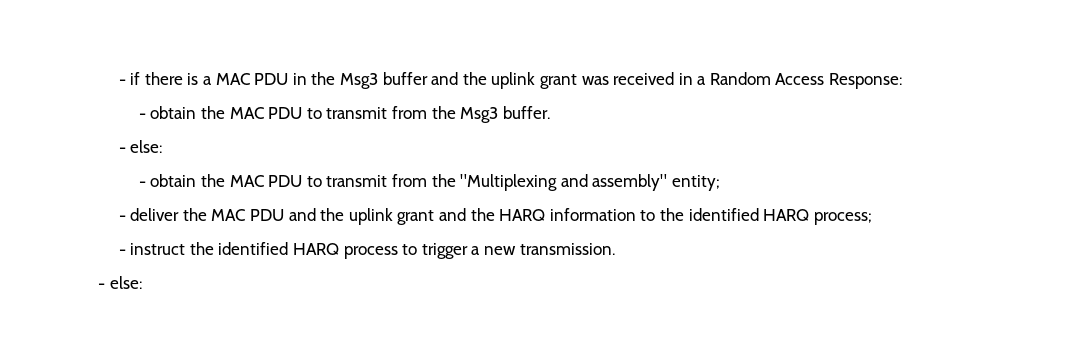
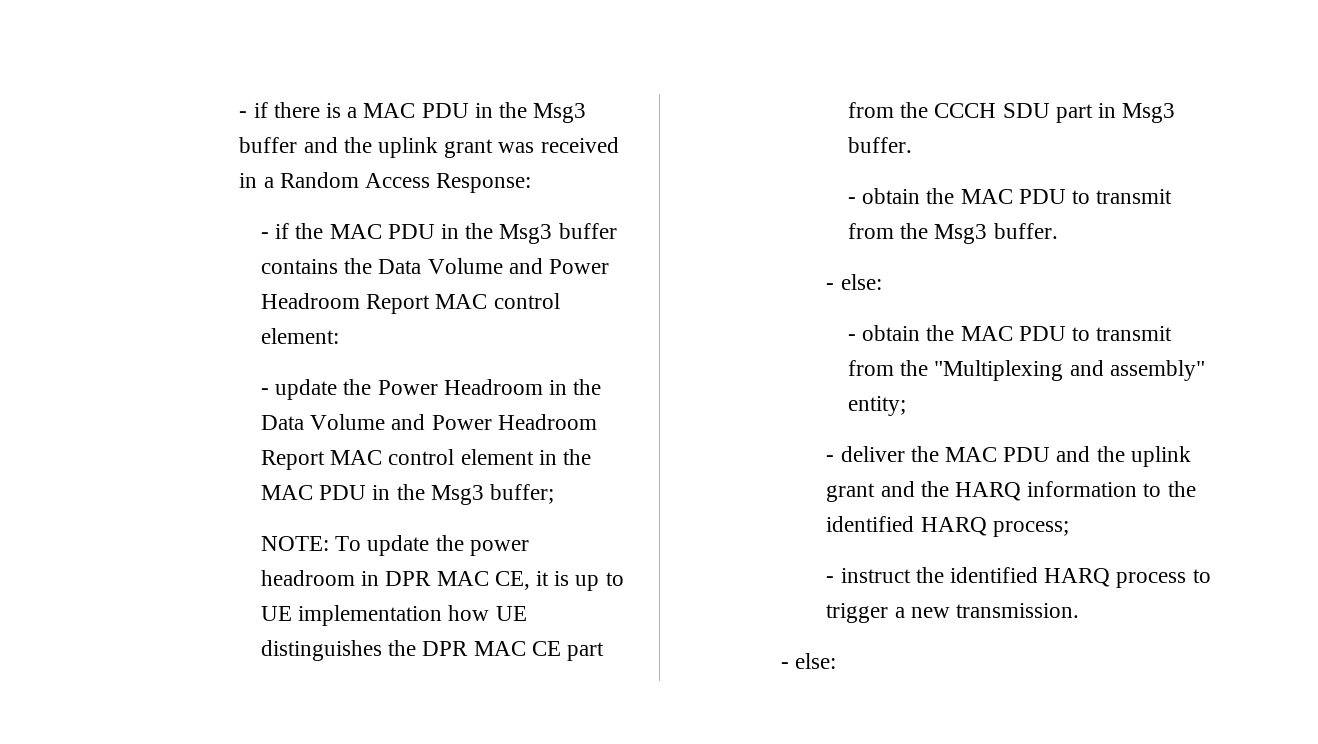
+ - if the MAC PDU in the Msg3 buffer contains the Data Volume and Power Headroom Report MAC control element:
+ - update the Power Headroom in the Data Volume and Power Headroom Report MAC control element in the MAC PDU in the Msg3 buffer;
+ NOTE: To update the power headroom in DPR MAC CE, it is up to UE implementation how UE distinguishes the DPR MAC CE part from the CCCH SDU part in Msg3 buffer.

